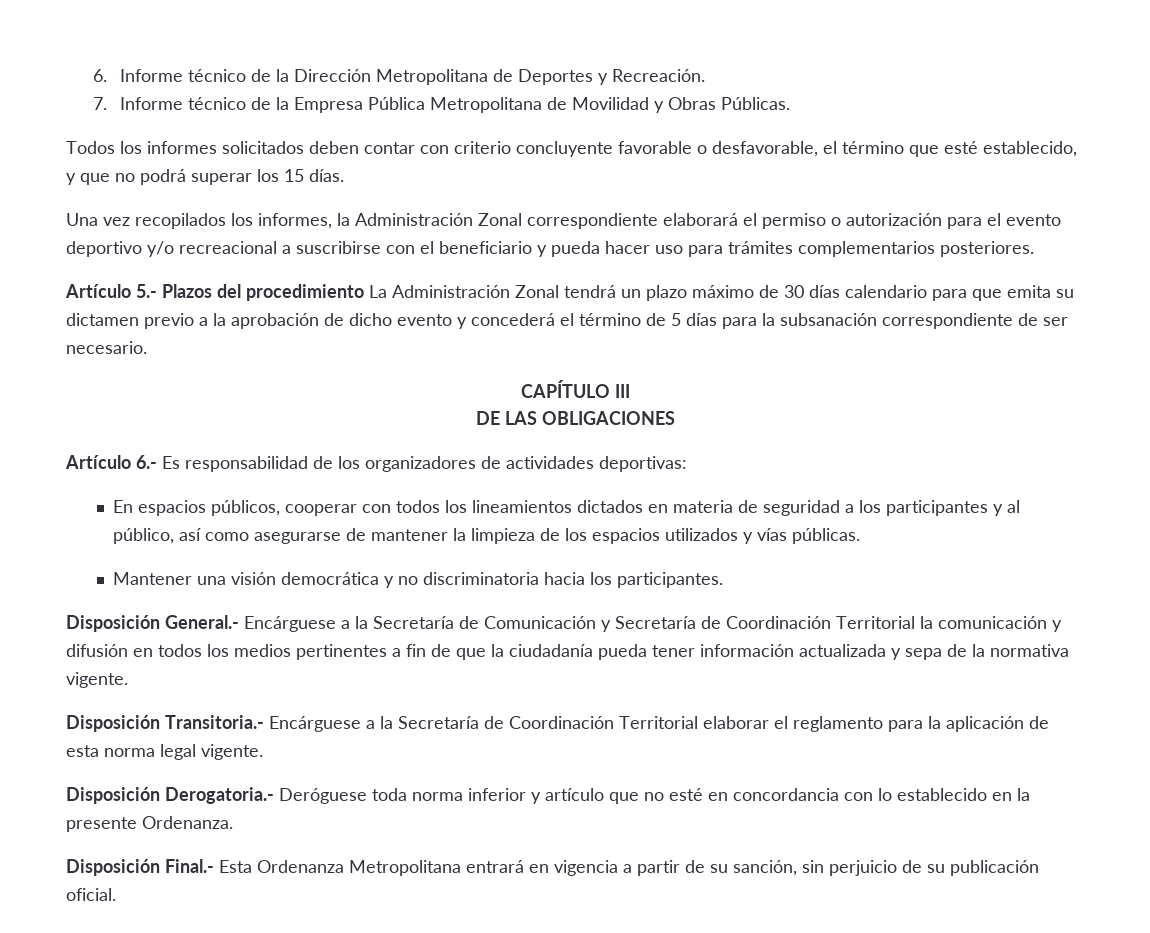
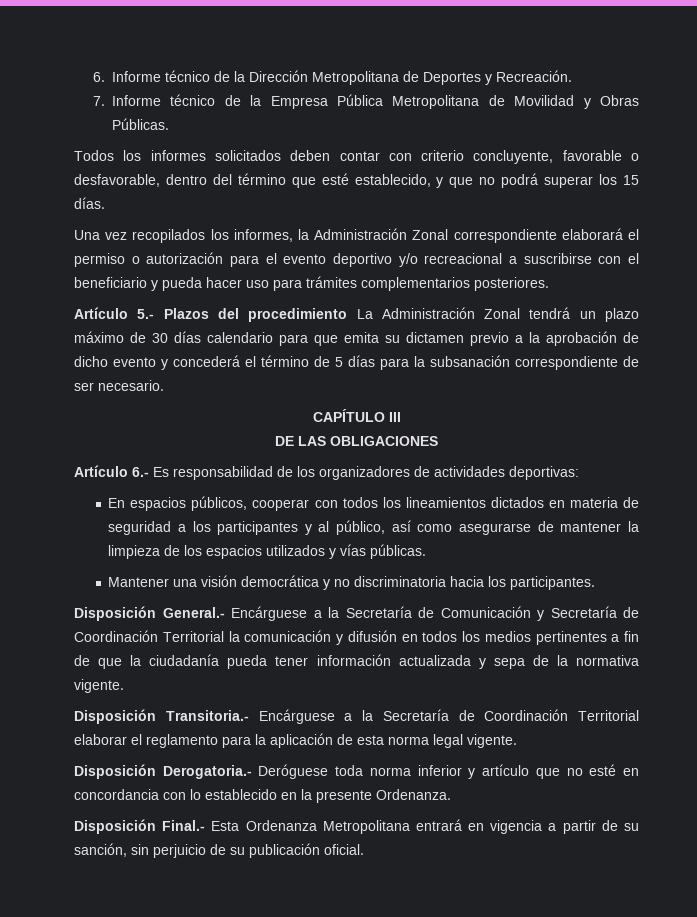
- Todos los informes solicitados deben contar con criterio concluyente favorable o desfavorable, el término que esté establecido, y que no podrá superar los 15 días.
+ Todos los informes solicitados deben contar con criterio concluyente, favorable o desfavorable, dentro del término que esté establecido, y que no podrá superar los 15 días.

